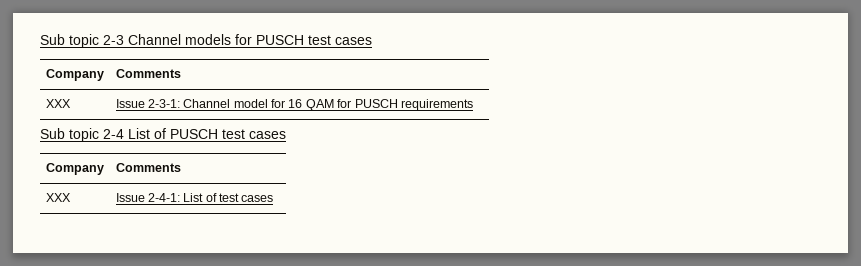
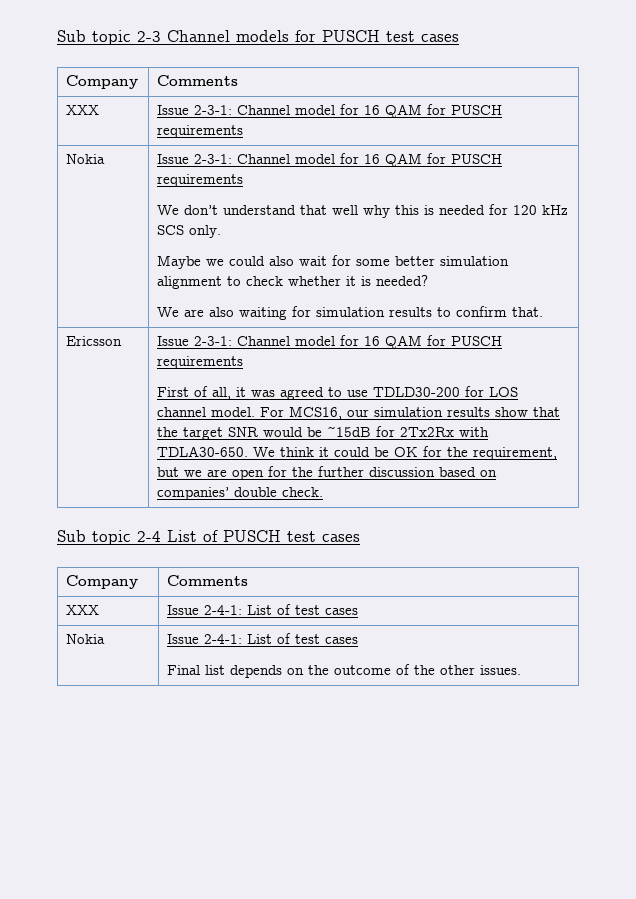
+ Nokia | Issue 2-3-1: Channel model for 16 QAM for PUSCH requirements
+ We don’t understand that well why this is needed for 120 kHz SCS only.
+ Maybe we could also wait for some better simulation alignment to check whether it is needed?
+ We are also waiting for simulation results to confirm that.
+ Ericsson | Issue 2-3-1: Channel model for 16 QAM for PUSCH requirements
+ First of all, it was agreed to use TDLD30-200 for LOS channel model. For MCS16, our simulation results show that the target SNR would be ~15dB for 2Tx2Rx with TDLA30-650. We think it could be OK for the requirement, but we are open for the further discussion based on companies’ double check.
+ Nokia | Issue 2-4-1: List of test cases
+ Final list depends on the outcome of the other issues.

